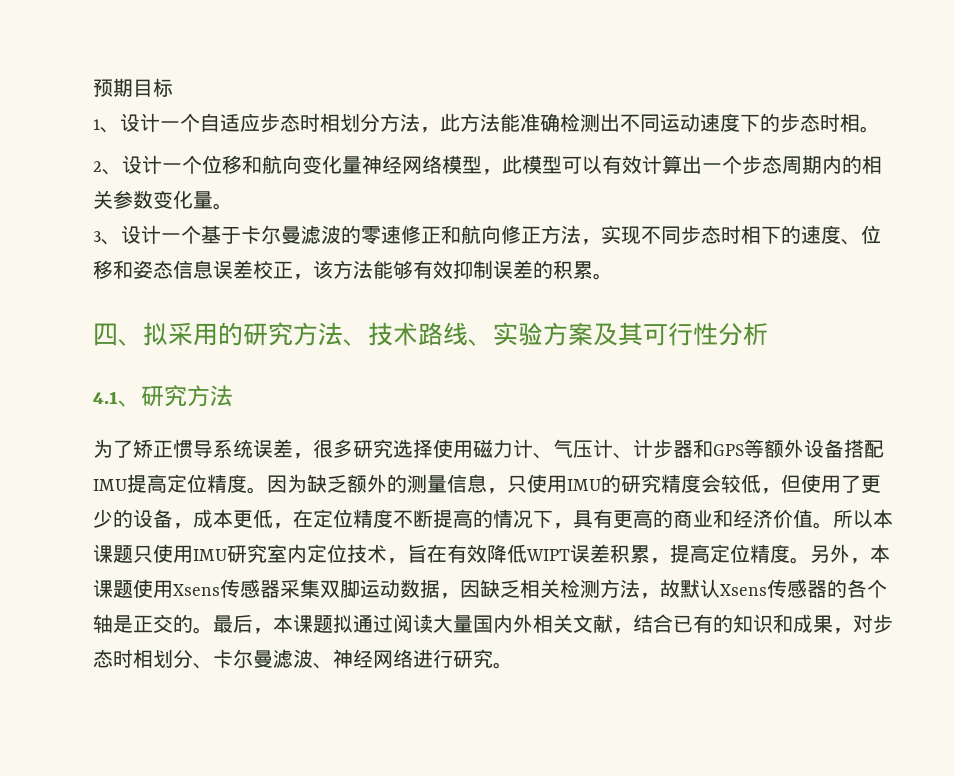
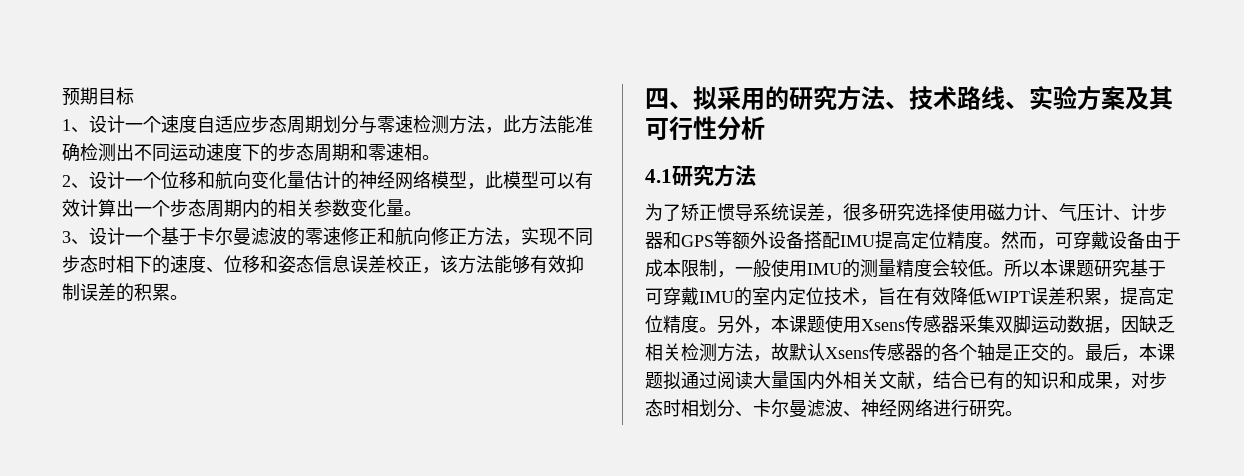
- 1、设计一个自适应步态时相划分方法，此方法能准确检测出不同运动速度下的步态时相。
+ 1、设计一个速度自适应步态周期划分与零速检测方法，此方法能准确检测出不同运动速度下的步态周期和零速相。
- 2、设计一个位移和航向变化量神经网络模型，此模型可以有效计算出一个步态周期内的相关参数变化量。
+ 2、设计一个位移和航向变化量估计的神经网络模型，此模型可以有效计算出一个步态周期内的相关参数变化量。
- 4.1、研究方法
+ 4.1研究方法
- 因为缺乏额外的测量信息，只使用IMU的研究精度会较低，但使用了更少的设备，成本更低，在定位精度不断提高的情况下，具有更高的商业和经济价值。所以本课题只使用IMU研究室内定位技术，旨在有效降低WIPT误差积累，提高定位精度。
+ 然而，可穿戴设备由于成本限制，一般使用IMU的测量精度会较低。所以本课题研究基于可穿戴IMU的室内定位技术，旨在有效降低WIPT误差积累，提高定位精度。

